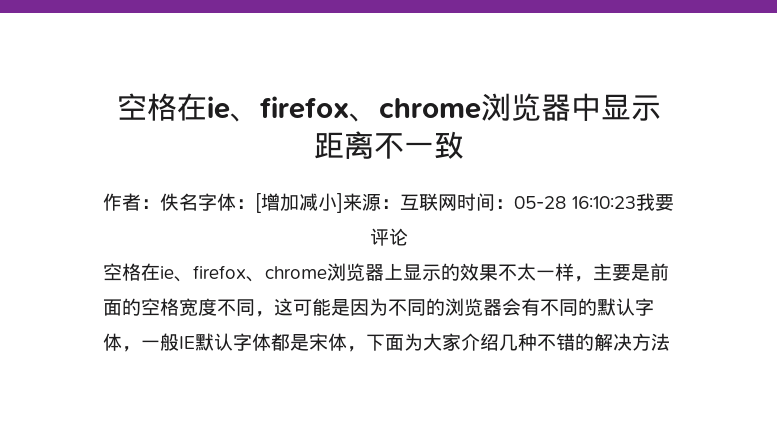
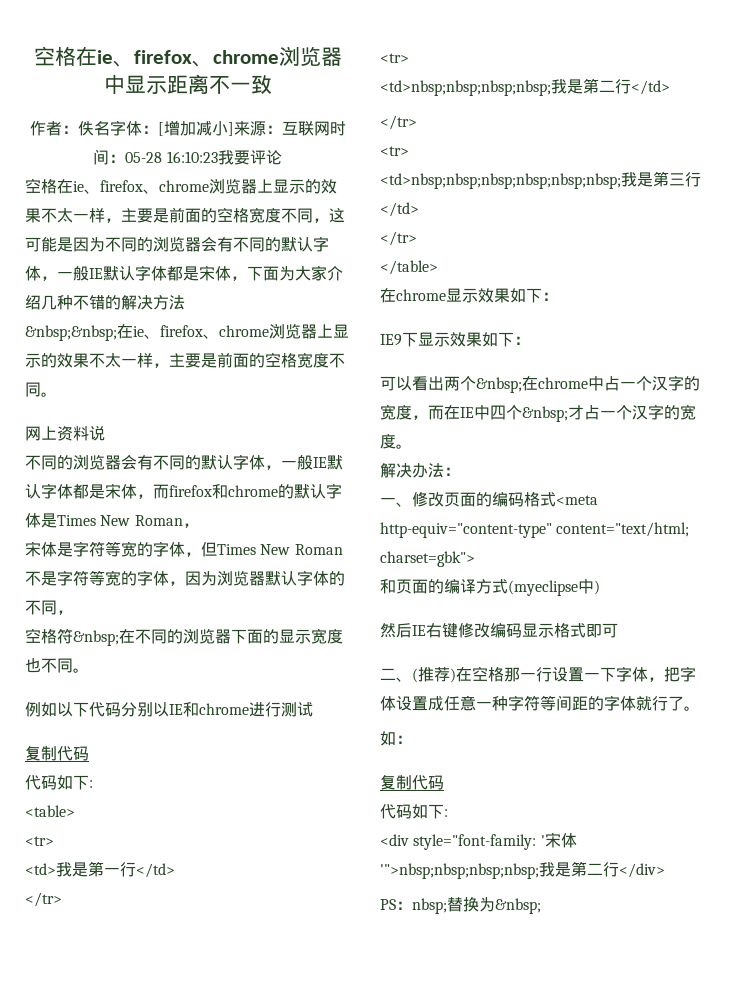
+ &nbsp;&nbsp;在ie、firefox、chrome浏览器上显示的效果不太一样，主要是前面的空格宽度不同。
+ 网上资料说
+ 不同的浏览器会有不同的默认字体，一般IE默认字体都是宋体，而firefox和chrome的默认字体是Times New Roman，
+ 宋体是字符等宽的字体，但Times New Roman不是字符等宽的字体，因为浏览器默认字体的不同，
+ 空格符&nbsp;在不同的浏览器下面的显示宽度也不同。
+ 例如以下代码分别以IE和chrome进行测试
+ 复制代码
+ 代码如下:
+ <table>
+ <tr>
+ <td>我是第一行</td>
+ </tr>
+ <tr>
+ <td>nbsp;nbsp;nbsp;nbsp;我是第二行</td>
+ </tr>
+ <tr>
+ <td>nbsp;nbsp;nbsp;nbsp;nbsp;nbsp;我是第三行</td>
+ </tr>
+ </table>
+ 在chrome显示效果如下：
+ IE9下显示效果如下：
+ 可以看出两个&nbsp;在chrome中占一个汉字的宽度，而在IE中四个&nbsp;才占一个汉字的宽度。
+ 解决办法：
+ 一、修改页面的编码格式<meta http-equiv="content-type" content="text/html; charset=gbk">
+ 和页面的编译方式(myeclipse中)
+ 然后IE右键修改编码显示格式即可
+ 二、(推荐)在空格那一行设置一下字体，把字体设置成任意一种字符等间距的字体就行了。
+ 如：
+ 复制代码
+ 代码如下:
+ <div style="font-family: '宋体'">nbsp;nbsp;nbsp;nbsp;我是第二行</div>
+ PS：nbsp;替换为&nbsp;

